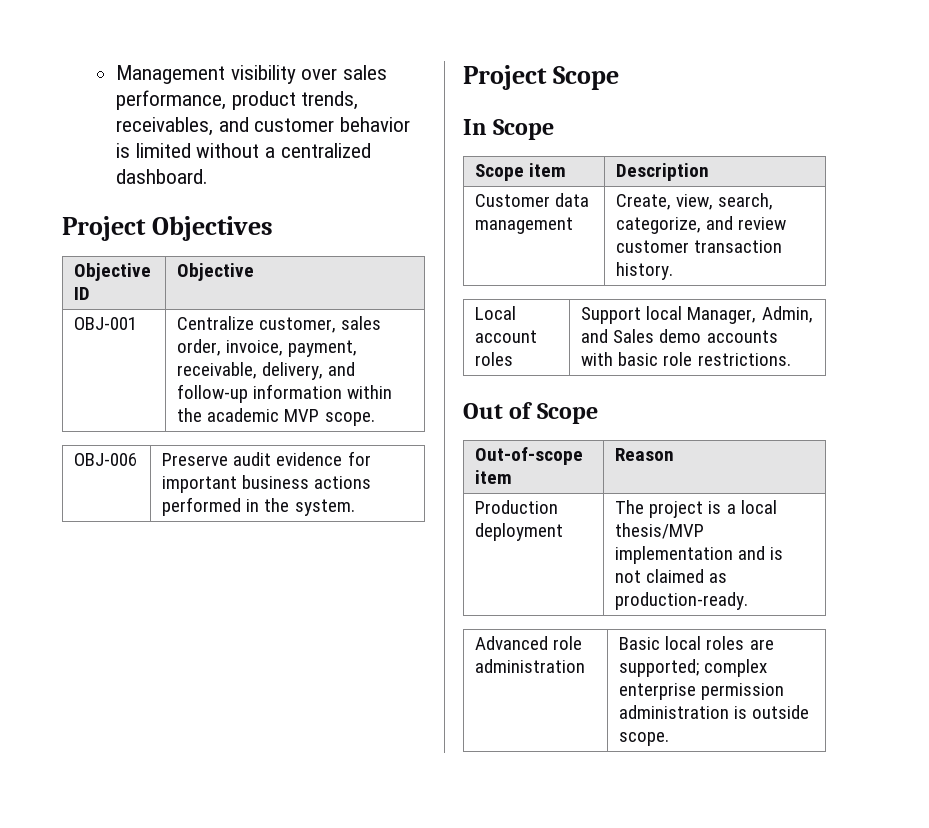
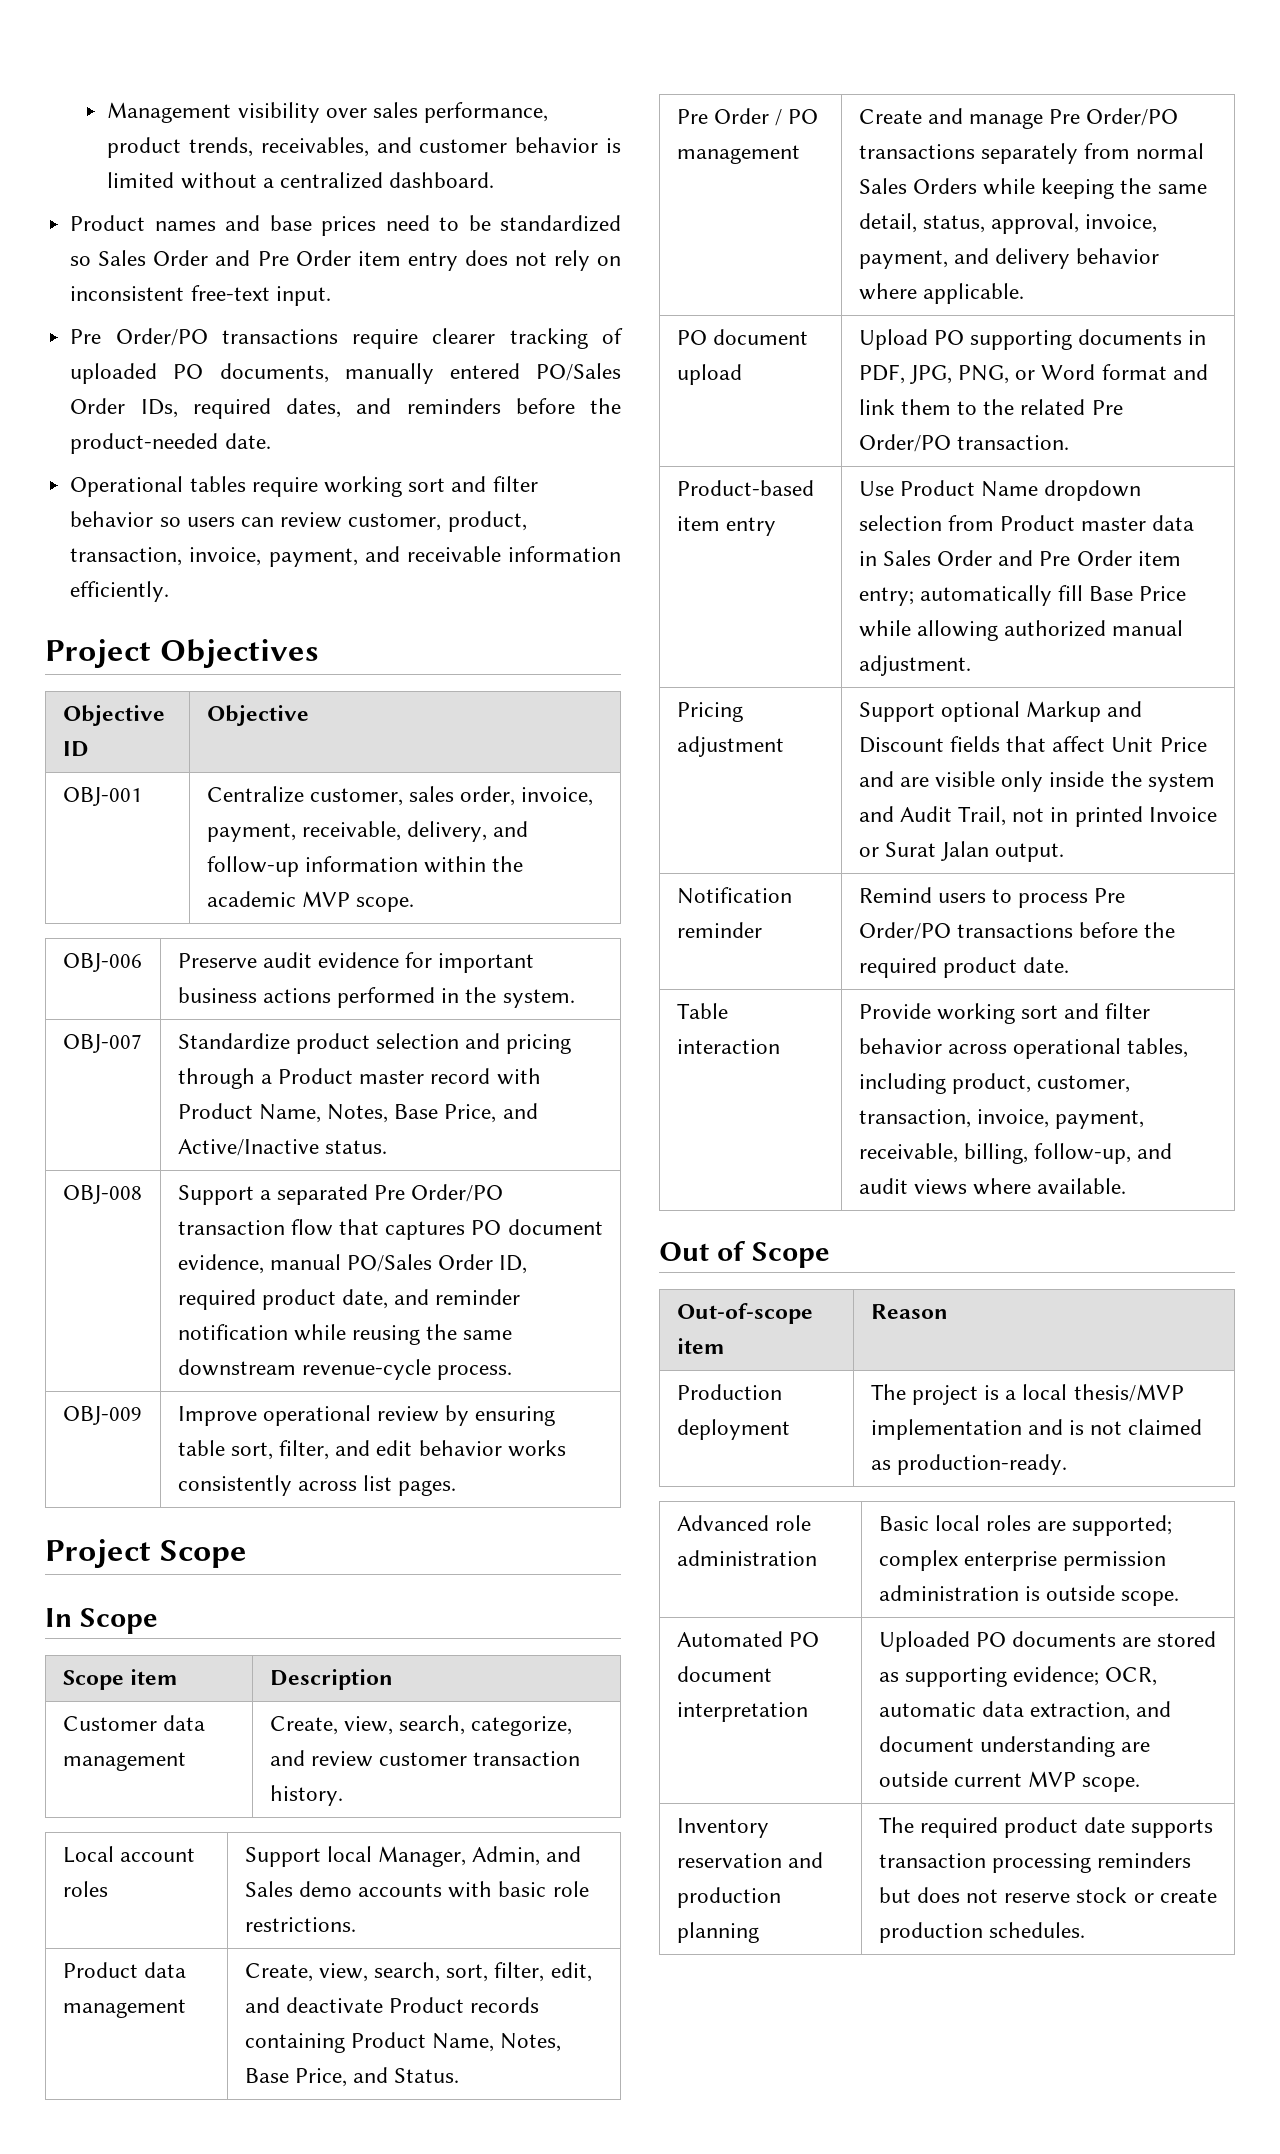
+ Product names and base prices need to be standardized so Sales Order and Pre Order item entry does not rely on inconsistent free-text input.
+ Pre Order/PO transactions require clearer tracking of uploaded PO documents, manually entered PO/Sales Order IDs, required dates, and reminders before the product-needed date.
+ Operational tables require working sort and filter behavior so users can review customer, product, transaction, invoice, payment, and receivable information efficiently.
+ OBJ-007 | Standardize product selection and pricing through a Product master record with Product Name, Notes, Base Price, and Active/Inactive status.
+ OBJ-008 | Support a separated Pre Order/PO transaction flow that captures PO document evidence, manual PO/Sales Order ID, required product date, and reminder notification while reusing the same downstream revenue-cycle process.
+ OBJ-009 | Improve operational review by ensuring table sort, filter, and edit behavior works consistently across list pages.
+ Product data management | Create, view, search, sort, filter, edit, and deactivate Product records containing Product Name, Notes, Base Price, and Status.
+ Pre Order / PO management | Create and manage Pre Order/PO transactions separately from normal Sales Orders while keeping the same detail, status, approval, invoice, payment, and delivery behavior where applicable.
+ PO document upload | Upload PO supporting documents in PDF, JPG, PNG, or Word format and link them to the related Pre Order/PO transaction.
+ Product-based item entry | Use Product Name dropdown selection from Product master data in Sales Order and Pre Order item entry; automatically fill Base Price while allowing authorized manual adjustment.
+ Pricing adjustment | Support optional Markup and Discount fields that affect Unit Price and are visible only inside the system and Audit Trail, not in printed Invoice or Surat Jalan output.
+ Notification reminder | Remind users to process Pre Order/PO transactions before the required product date.
+ Table interaction | Provide working sort and filter behavior across operational tables, including product, customer, transaction, invoice, payment, receivable, billing, follow-up, and audit views where available.
+ Automated PO document interpretation | Uploaded PO documents are stored as supporting evidence; OCR, automatic data extraction, and document understanding are outside current MVP scope.
+ Inventory reservation and production planning | The required product date supports transaction processing reminders but does not reserve stock or create production schedules.

